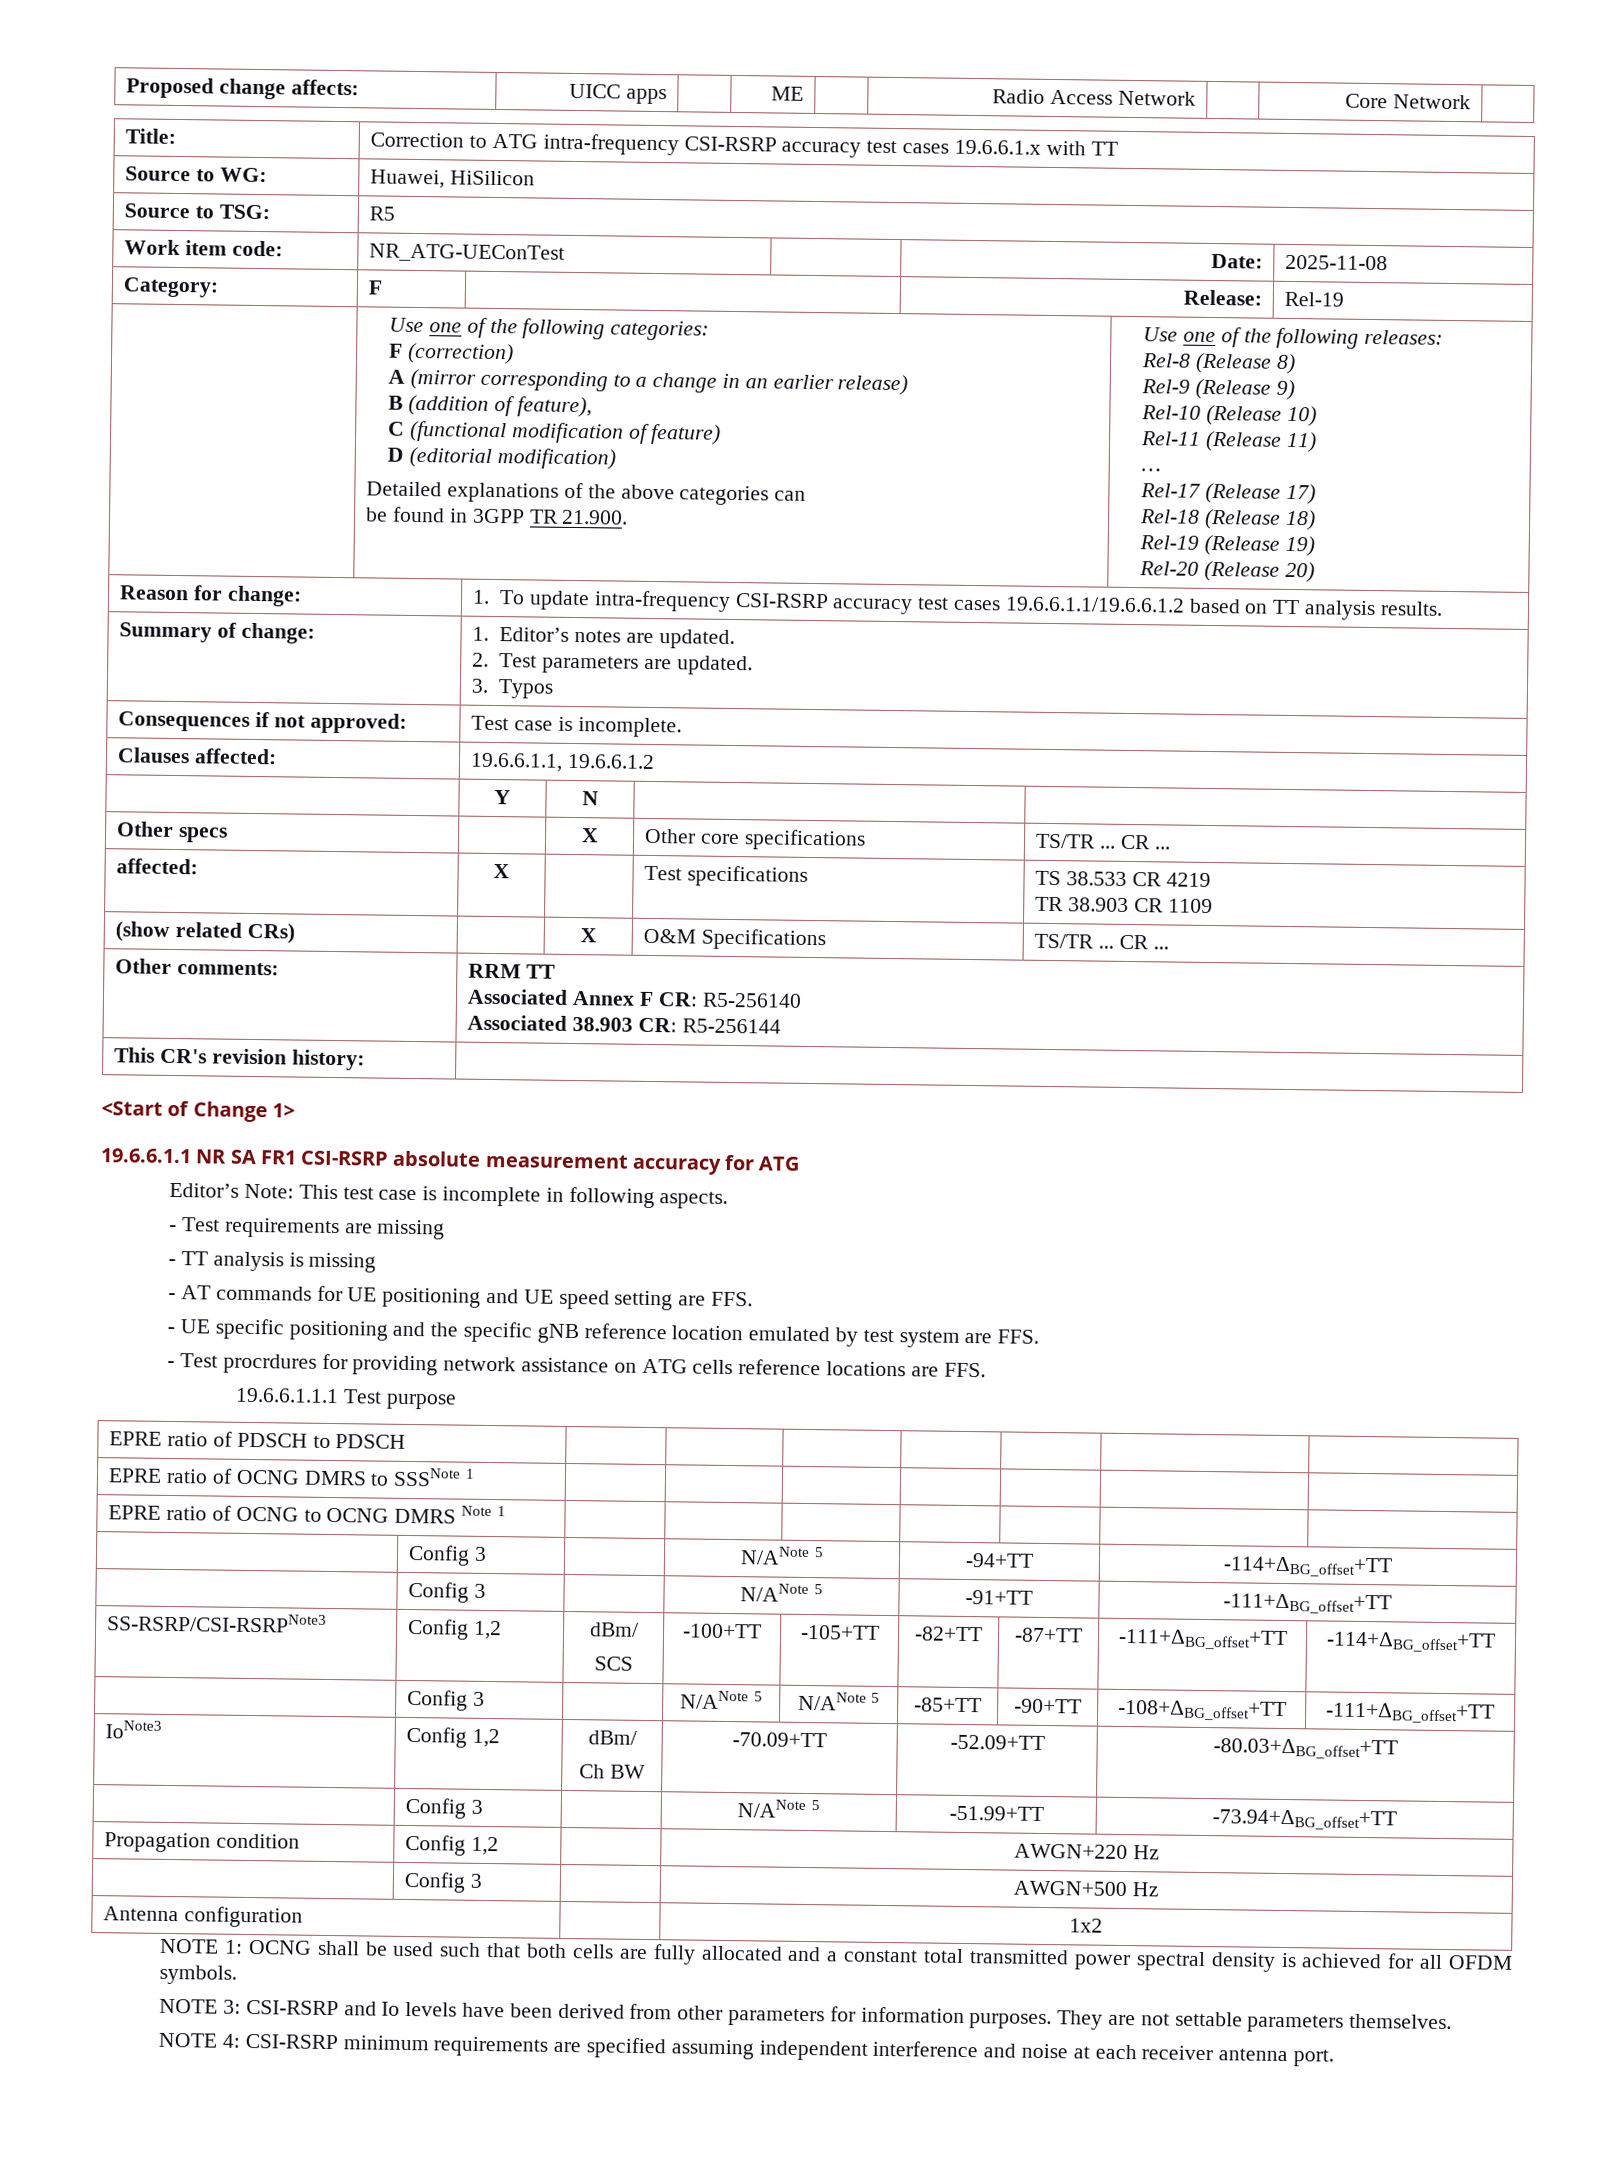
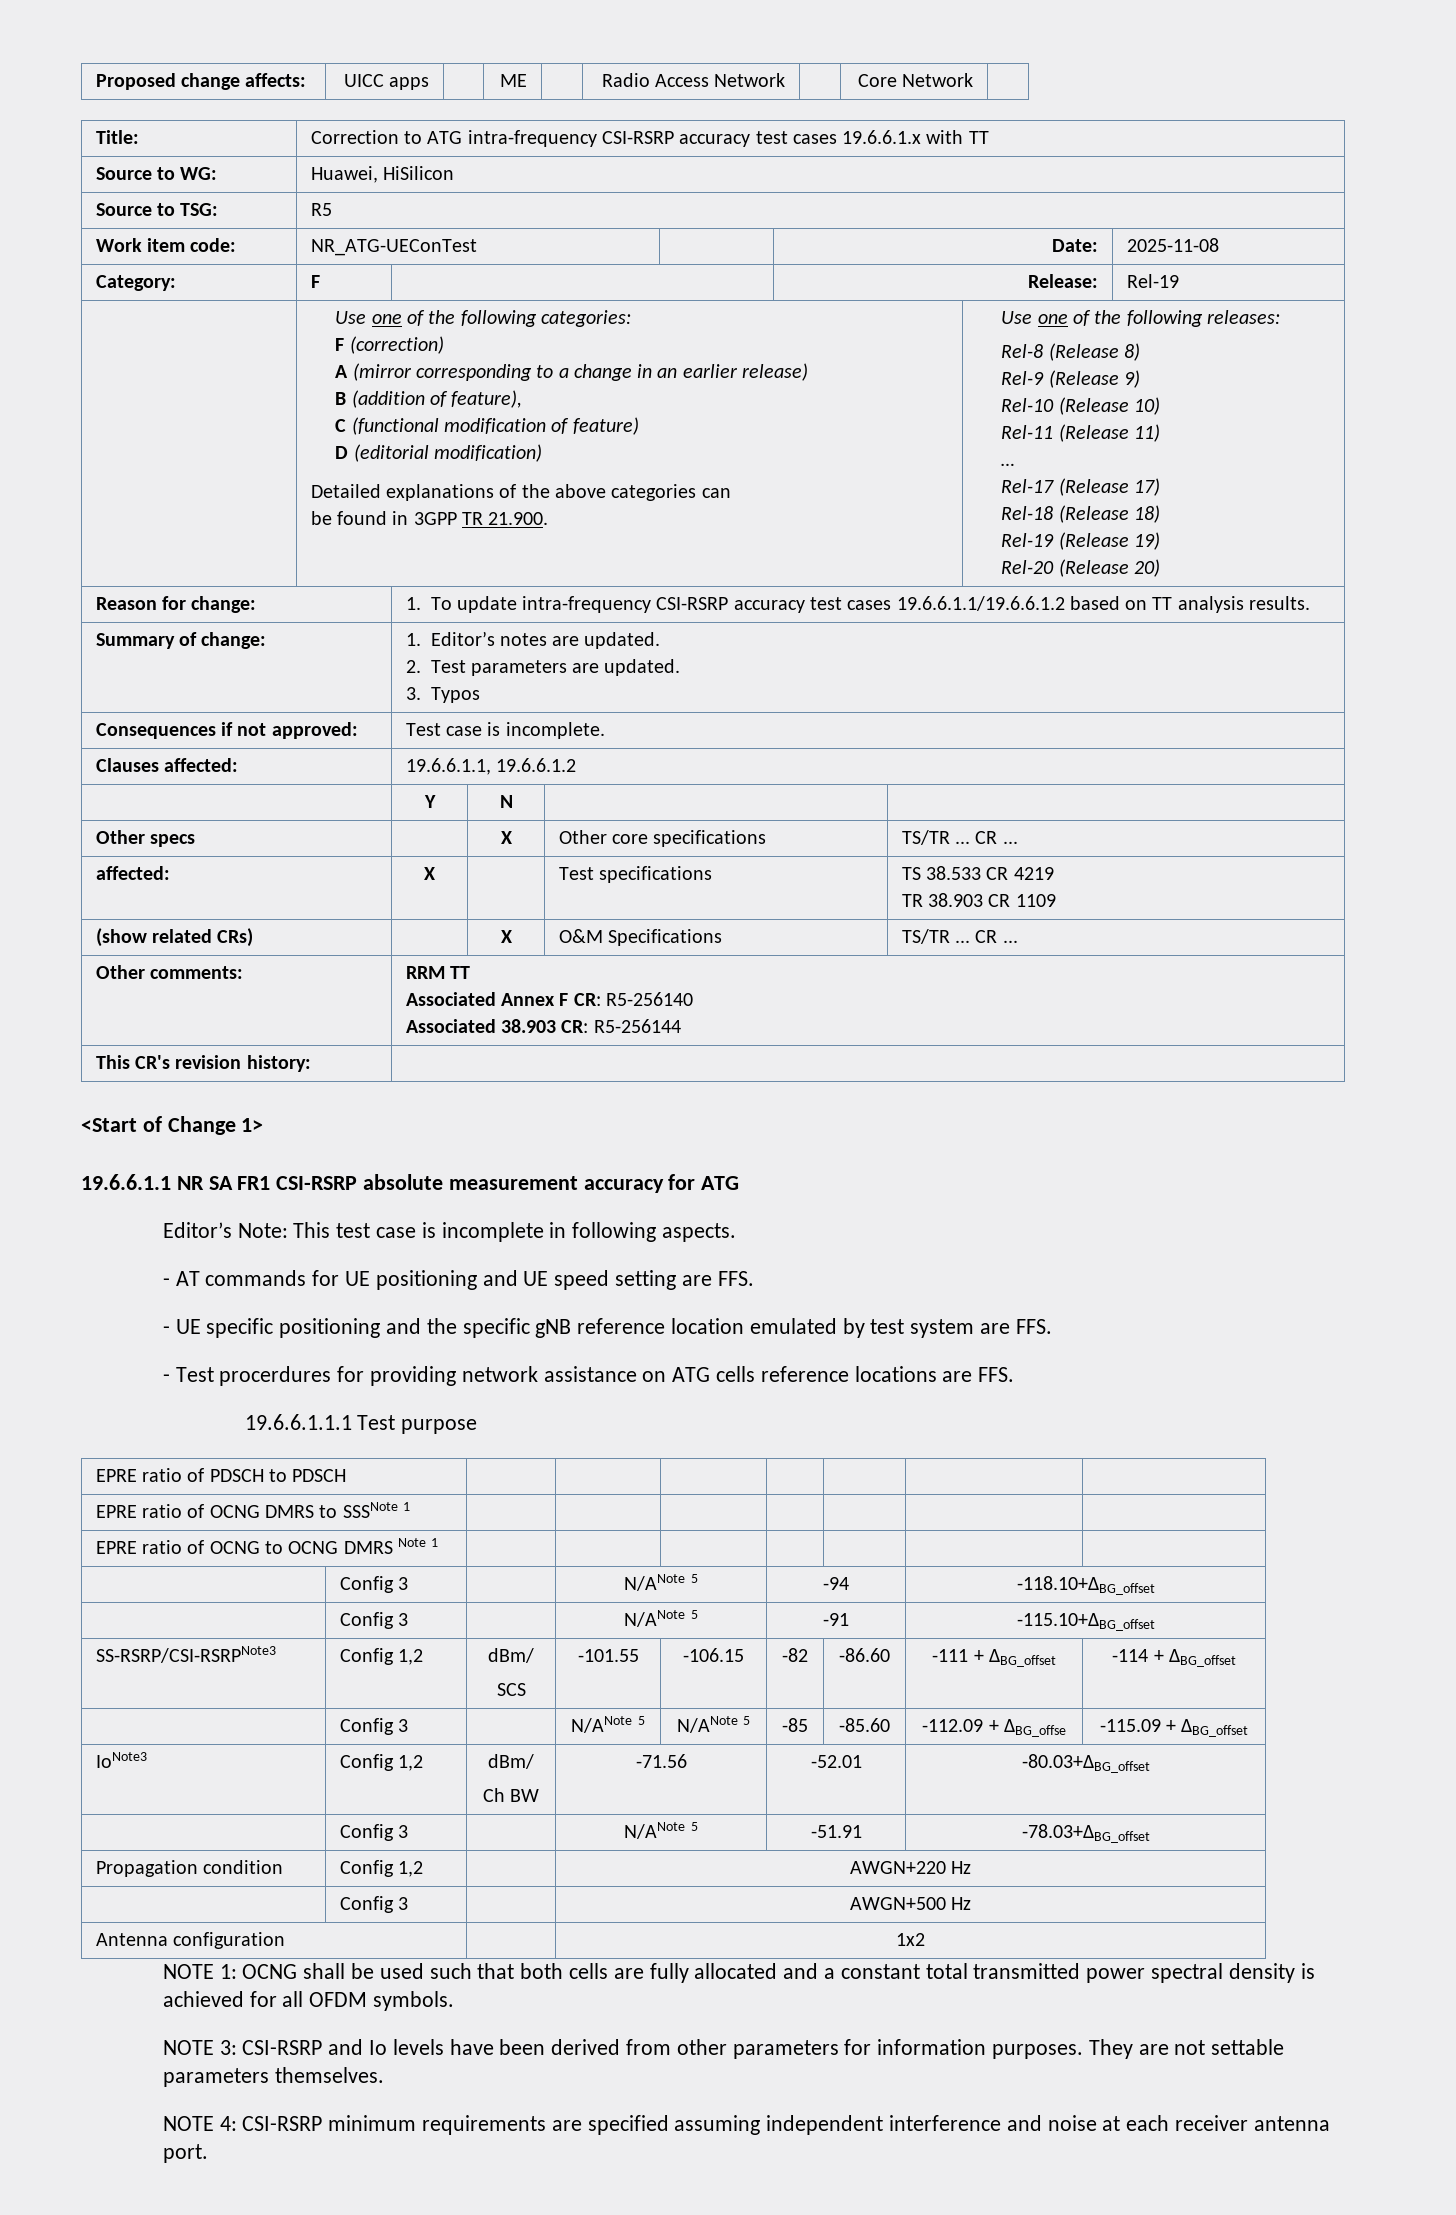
- - Test requirements are missing
- - TT analysis is missing
- - Test procrdures for providing network assistance on ATG cells reference locations are FFS.
+ - Test procerdures for providing network assistance on ATG cells reference locations are FFS.
- | Config 3 | | N/ANote 5 | -94+TT | -114+ΔBG_offset+TT
- | Config 3 | | N/ANote 5 | -91+TT | -111+ΔBG_offset+TT
+ | Config 3 | | N/ANote 5 | -94 | -118.10+ΔBG_offset
+ | Config 3 | | N/ANote 5 | -91 | -115.10+ΔBG_offset
  SS-RSRP/CSI-RSRPNote3 | Config 1,2 | dBm/
- SCS | -100+TT | -105+TT | -82+TT | -87+TT | -111+ΔBG_offset+TT | -114+ΔBG_offset+TT
+ SCS | -101.55 | -106.15 | -82 | -86.60 | -111 + ΔBG_offset | -114 + ΔBG_offset
- | Config 3 | | N/ANote 5 | N/ANote 5 | -85+TT | -90+TT | -108+ΔBG_offset+TT | -111+ΔBG_offset+TT
+ | Config 3 | | N/ANote 5 | N/ANote 5 | -85 | -85.60 | -112.09 + ΔBG_offse | -115.09 + ΔBG_offset
  IoNote3 | Config 1,2 | dBm/
- Ch BW | -70.09+TT | -52.09+TT | -80.03+ΔBG_offset+TT
- | Config 3 | | N/ANote 5 | -51.99+TT | -73.94+ΔBG_offset+TT
+ Ch BW | -71.56 | -52.01 | -80.03+ΔBG_offset
+ | Config 3 | | N/ANote 5 | -51.91 | -78.03+ΔBG_offset

